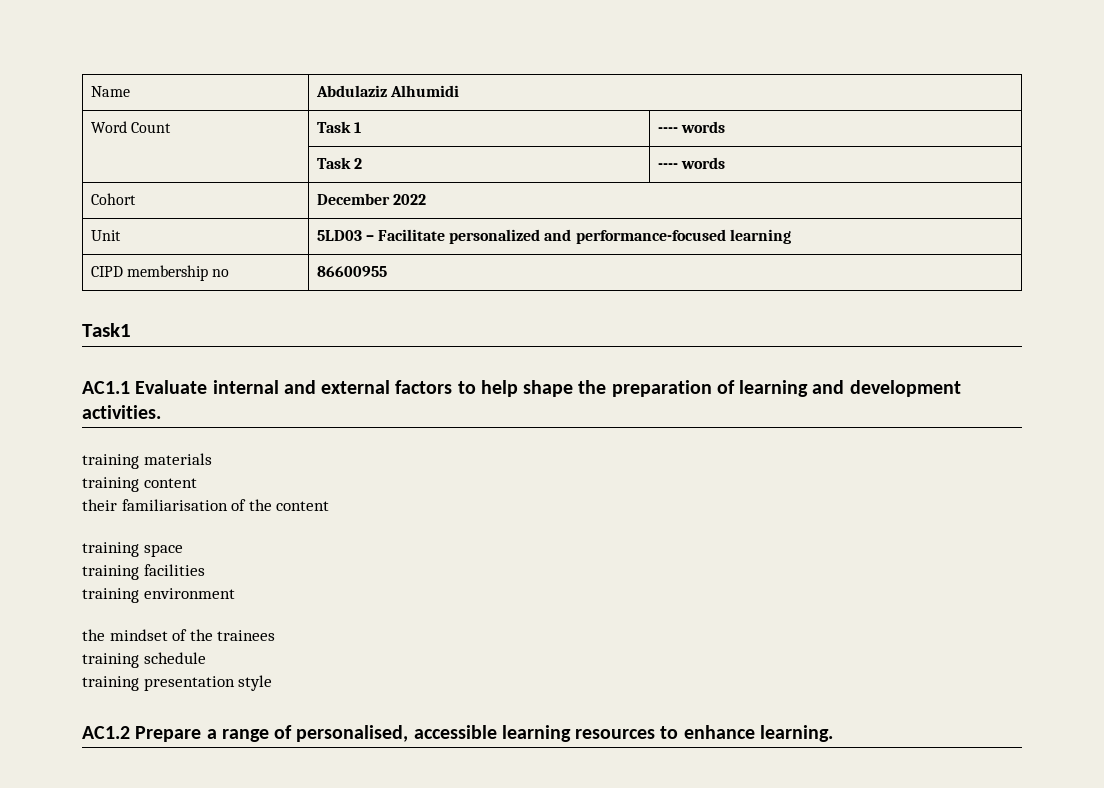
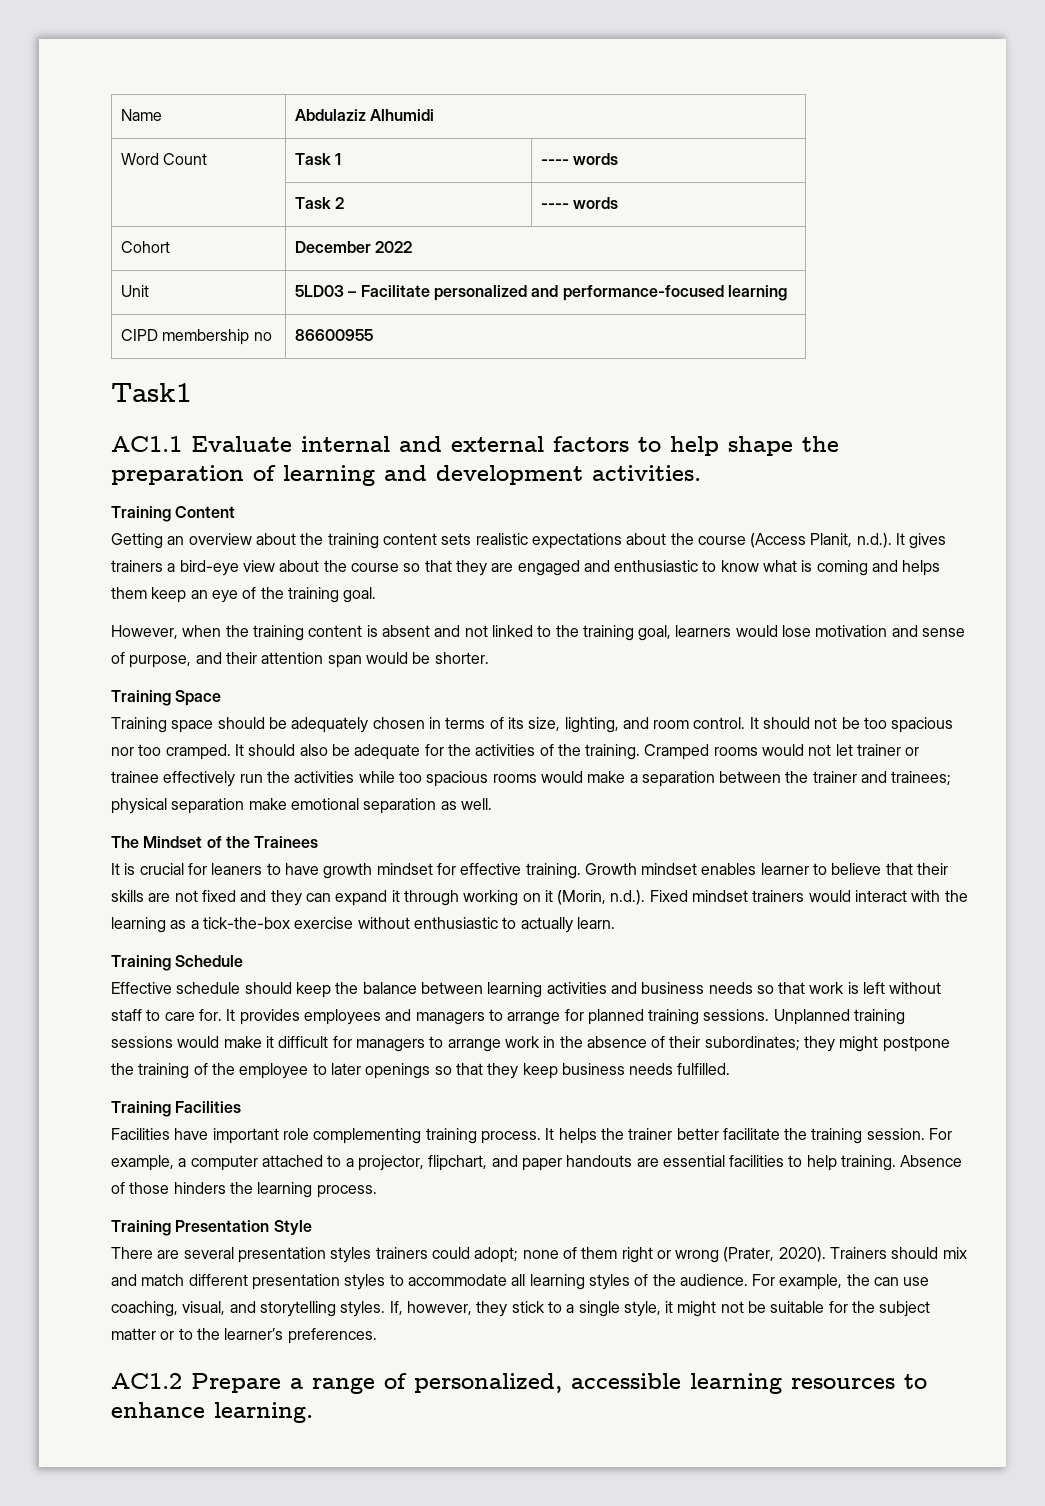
- training materials
- training content
- their familiarisation of the content
- training space
- training facilities
- training environment
- the mindset of the trainees
- training schedule
- training presentation style
+ Training Content
+ Getting an overview about the training content sets realistic expectations about the course (Access Planit, n.d.). It gives trainers a bird-eye view about the course so that they are engaged and enthusiastic to know what is coming and helps them keep an eye of the training goal.
+ However, when the training content is absent and not linked to the training goal, learners would lose motivation and sense of purpose, and their attention span would be shorter.
+ Training Space
+ Training space should be adequately chosen in terms of its size, lighting, and room control. It should not be too spacious nor too cramped. It should also be adequate for the activities of the training. Cramped rooms would not let trainer or trainee effectively run the activities while too spacious rooms would make a separation between the trainer and trainees; physical separation make emotional separation as well.
+ The Mindset of the Trainees
+ It is crucial for leaners to have growth mindset for effective training. Growth mindset enables learner to believe that their skills are not fixed and they can expand it through working on it (Morin, n.d.). Fixed mindset trainers would interact with the learning as a tick-the-box exercise without enthusiastic to actually learn.
+ Training Schedule
+ Effective schedule should keep the balance between learning activities and business needs so that work is left without staff to care for. It provides employees and managers to arrange for planned training sessions. Unplanned training sessions would make it difficult for managers to arrange work in the absence of their subordinates; they might postpone the training of the employee to later openings so that they keep business needs fulfilled.
+ Training Facilities
+ Facilities have important role complementing training process. It helps the trainer better facilitate the training session. For example, a computer attached to a projector, flipchart, and paper handouts are essential facilities to help training. Absence of those hinders the learning process.
+ Training Presentation Style
+ There are several presentation styles trainers could adopt; none of them right or wrong (Prater, 2020). Trainers should mix and match different presentation styles to accommodate all learning styles of the audience. For example, the can use coaching, visual, and storytelling styles. If, however, they stick to a single style, it might not be suitable for the subject matter or to the learner’s preferences.
- AC1.2 Prepare a range of personalised, accessible learning resources to enhance learning.
+ AC1.2 Prepare a range of personalized, accessible learning resources to enhance learning.

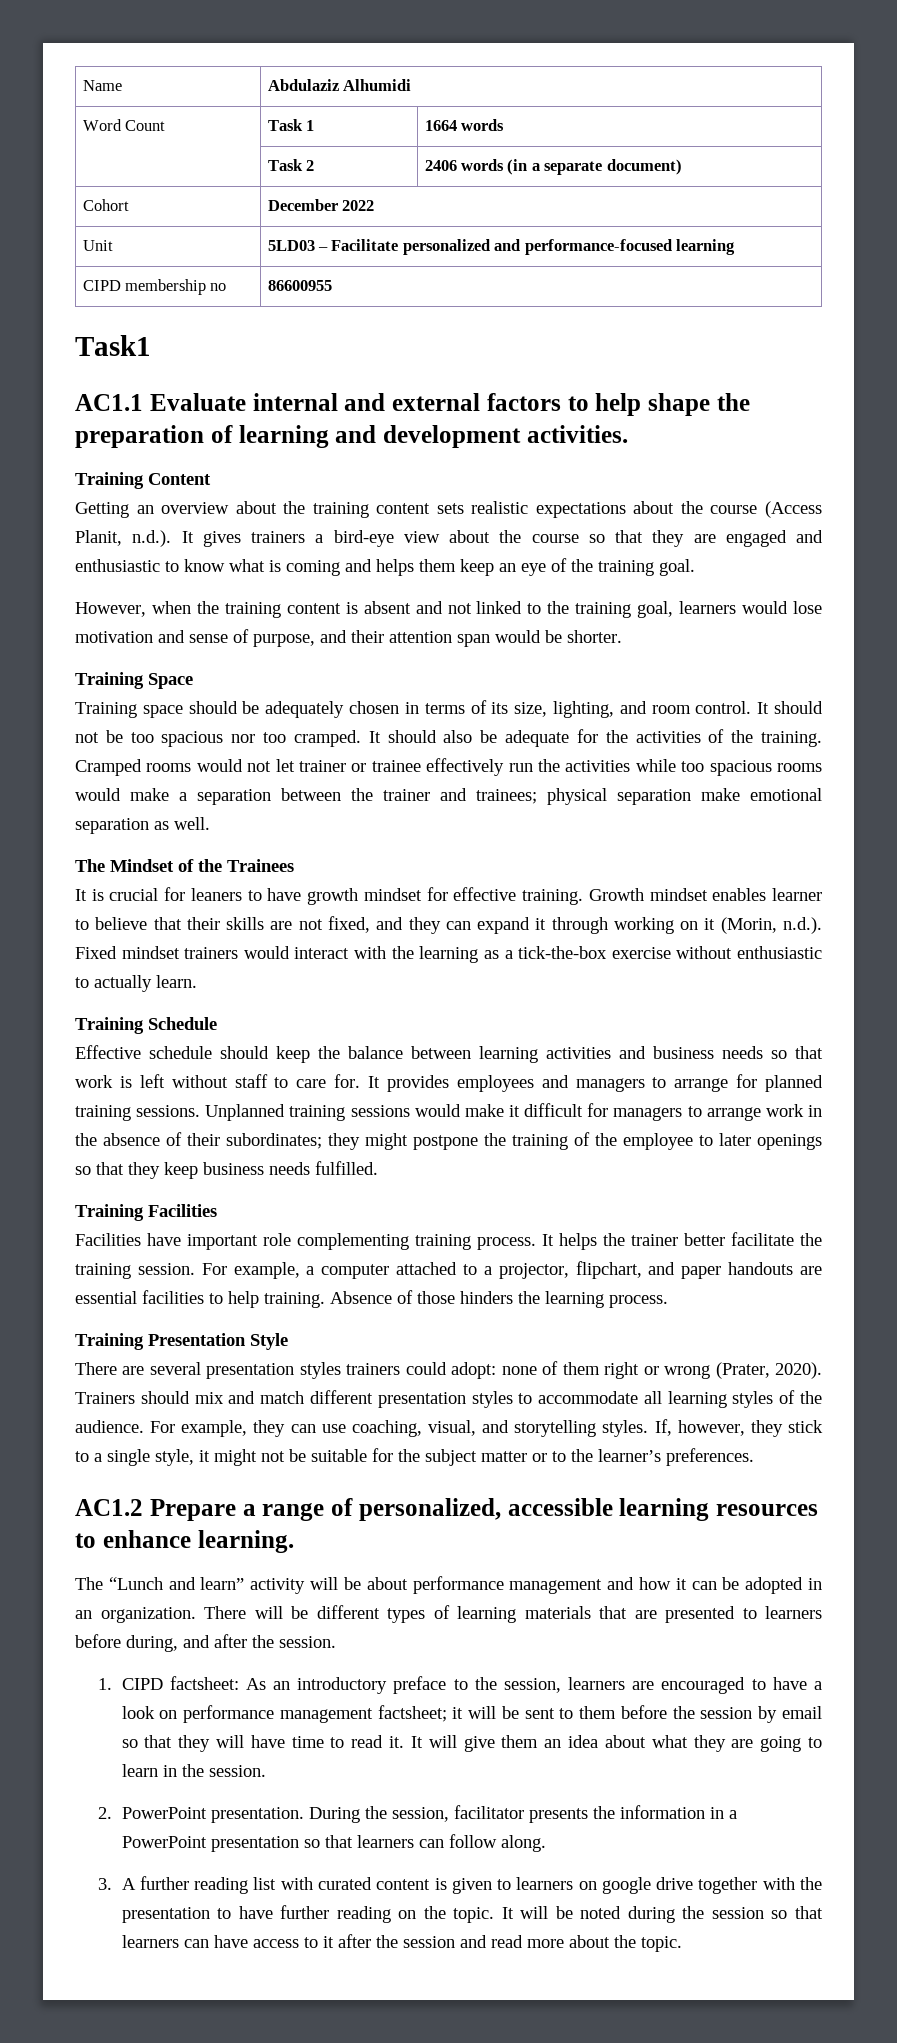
- Word Count | Task 1 | ---- words
+ Word Count | Task 1 | 1664 words
- | Task 2 | ---- words
+ | Task 2 | 2406 words (in a separate document)
- Growth mindset enables learner to believe that their skills are not fixed and they can expand it through working on it (Morin, n.d.). Fixed mindset trainers would interact with the learning as a tick-the-box exercise without enthusiastic to actually learn.
+ Growth mindset enables learner to believe that their skills are not fixed, and they can expand it through working on it (Morin, n.d.). Fixed mindset trainers would interact with the learning as a tick-the-box exercise without enthusiastic to actually learn.
- There are several presentation styles trainers could adopt; none of them right or wrong (Prater, 2020).
+ There are several presentation styles trainers could adopt: none of them right or wrong (Prater, 2020).
- For example, the can use coaching, visual, and storytelling styles.
+ For example, they can use coaching, visual, and storytelling styles.
+ The “Lunch and learn” activity will be about performance management and how it can be adopted in an organization. There will be different types of learning materials that are presented to learners before during, and after the session.
+ 1. CIPD factsheet: As an introductory preface to the session, learners are encouraged to have a look on performance management factsheet; it will be sent to them before the session by email so that they will have time to read it. It will give them an idea about what they are going to learn in the session.
+ 2. PowerPoint presentation. During the session, facilitator presents the information in a PowerPoint presentation so that learners can follow along.
+ 3. A further reading list with curated content is given to learners on google drive together with the presentation to have further reading on the topic. It will be noted during the session so that learners can have access to it after the session and read more about the topic.

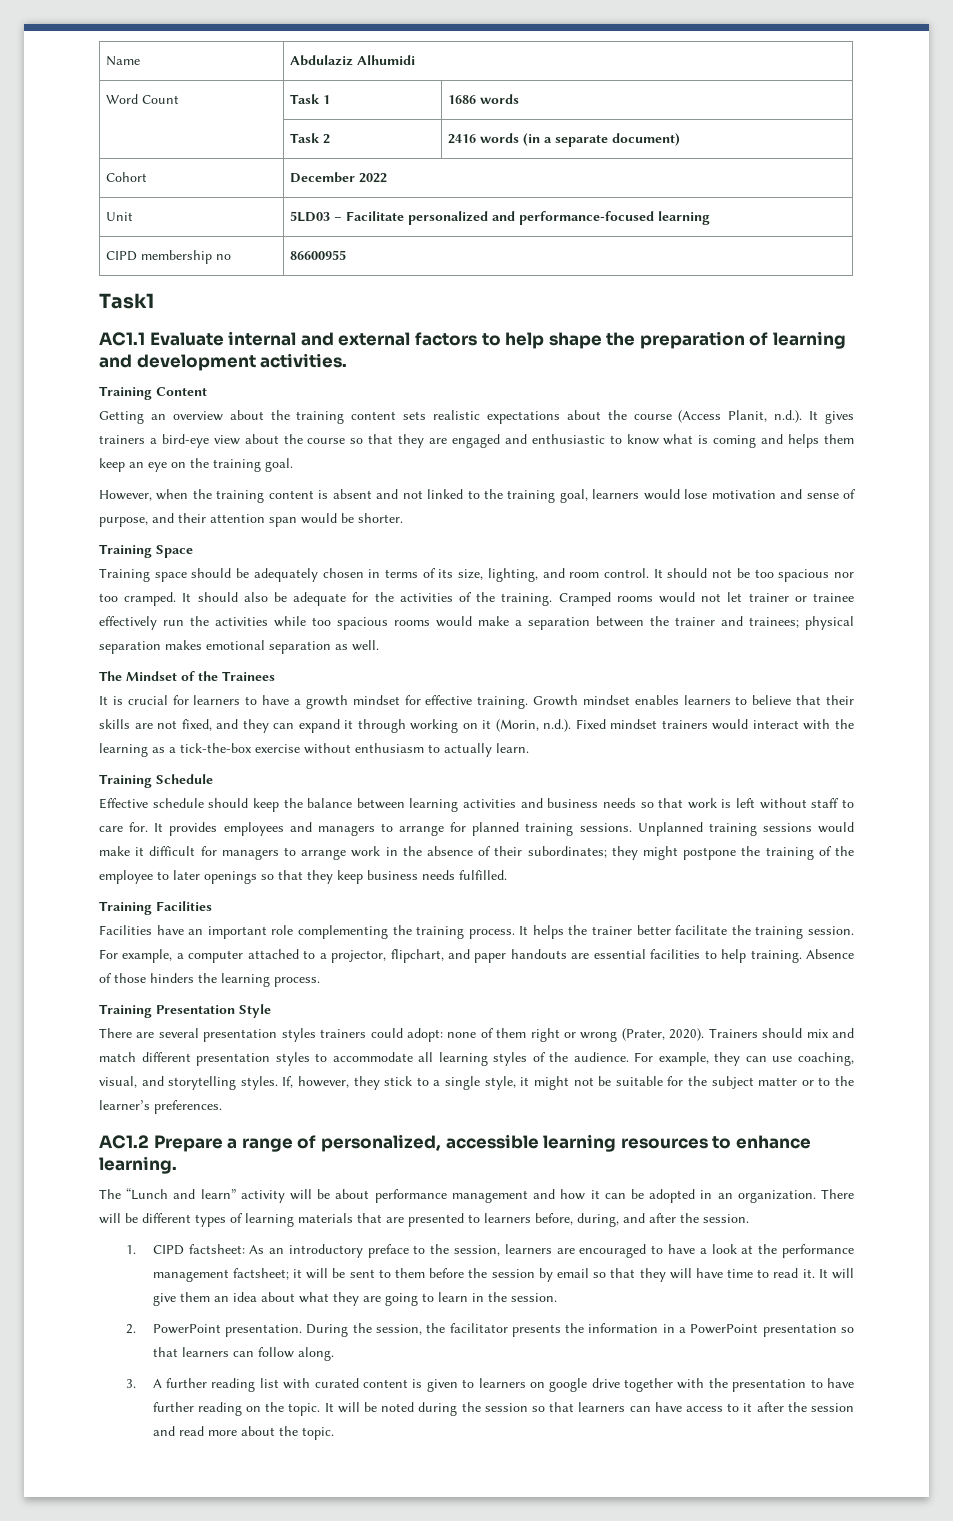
- Word Count | Task 1 | 1664 words
+ Word Count | Task 1 | 1686 words
- | Task 2 | 2406 words (in a separate document)
+ | Task 2 | 2416 words (in a separate document)
- Getting an overview about the training content sets realistic expectations about the course (Access Planit, n.d.). It gives trainers a bird-eye view about the course so that they are engaged and enthusiastic to know what is coming and helps them keep an eye of the training goal.
+ Getting an overview about the training content sets realistic expectations about the course (Access Planit, n.d.). It gives trainers a bird-eye view about the course so that they are engaged and enthusiastic to know what is coming and helps them keep an eye on the training goal.
- Cramped rooms would not let trainer or trainee effectively run the activities while too spacious rooms would make a separation between the trainer and trainees; physical separation make emotional separation as well.
+ Cramped rooms would not let trainer or trainee effectively run the activities while too spacious rooms would make a separation between the trainer and trainees; physical separation makes emotional separation as well.
- It is crucial for leaners to have growth mindset for effective training.
+ It is crucial for learners to have a growth mindset for effective training.
- Growth mindset enables learner to believe that their skills are not fixed, and they can expand it through working on it (Morin, n.d.). Fixed mindset trainers would interact with the learning as a tick-the-box exercise without enthusiastic to actually learn.
+ Growth mindset enables learners to believe that their skills are not fixed, and they can expand it through working on it (Morin, n.d.). Fixed mindset trainers would interact with the learning as a tick-the-box exercise without enthusiasm to actually learn.
- Facilities have important role complementing training process.
+ Facilities have an important role complementing the training process.
- There will be different types of learning materials that are presented to learners before during, and after the session.
+ There will be different types of learning materials that are presented to learners before, during, and after the session.
- 1. CIPD factsheet: As an introductory preface to the session, learners are encouraged to have a look on performance management factsheet; it will be sent to them before the session by email so that they will have time to read it.
+ 1. CIPD factsheet: As an introductory preface to the session, learners are encouraged to have a look at the performance management factsheet; it will be sent to them before the session by email so that they will have time to read it.
- During the session, facilitator presents the information in a PowerPoint presentation so that learners can follow along.
+ During the session, the facilitator presents the information in a PowerPoint presentation so that learners can follow along.

